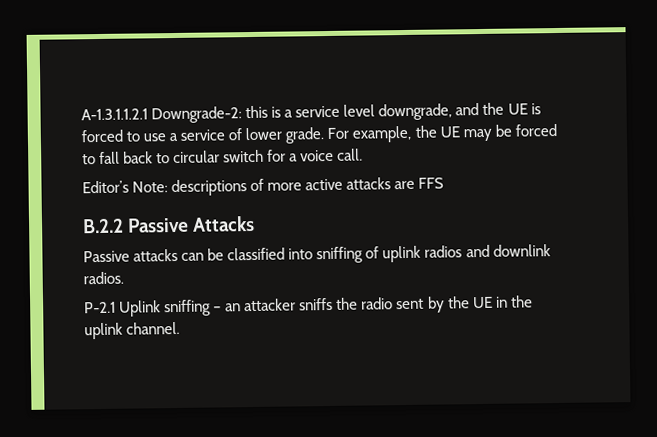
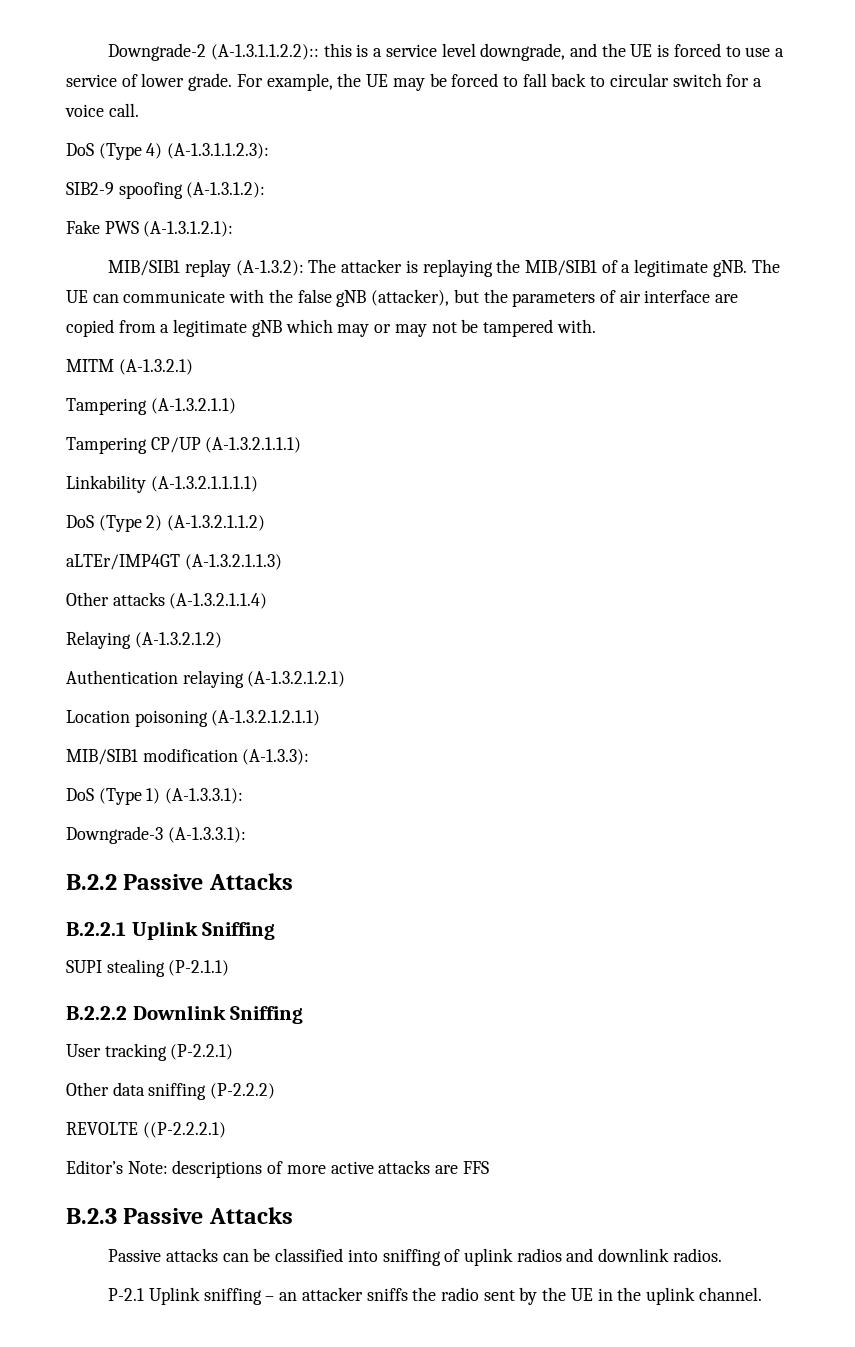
- A-1.3.1.1.2.1 Downgrade-2: this is a service level downgrade, and the UE is forced to use a service of lower grade.
+ Downgrade-2 (A-1.3.1.1.2.2):: this is a service level downgrade, and the UE is forced to use a service of lower grade.
+ DoS (Type 4) (A-1.3.1.1.2.3):
+ SIB2-9 spoofing (A-1.3.1.2):
+ Fake PWS (A-1.3.1.2.1):
+ MIB/SIB1 replay (A-1.3.2): The attacker is replaying the MIB/SIB1 of a legitimate gNB. The UE can communicate with the false gNB (attacker), but the parameters of air interface are copied from a legitimate gNB which may or may not be tampered with.
+ MITM (A-1.3.2.1)
+ Tampering (A-1.3.2.1.1)
+ Tampering CP/UP (A-1.3.2.1.1.1)
+ Linkability (A-1.3.2.1.1.1.1)
+ DoS (Type 2) (A-1.3.2.1.1.2)
+ aLTEr/IMP4GT (A-1.3.2.1.1.3)
+ Other attacks (A-1.3.2.1.1.4)
+ Relaying (A-1.3.2.1.2)
+ Authentication relaying (A-1.3.2.1.2.1)
+ Location poisoning (A-1.3.2.1.2.1.1)
+ MIB/SIB1 modification (A-1.3.3):
+ DoS (Type 1) (A-1.3.3.1):
+ Downgrade-3 (A-1.3.3.1):
+ B.2.2 Passive Attacks
+ B.2.2.1 Uplink Sniffing
+ SUPI stealing (P-2.1.1)
+ B.2.2.2 Downlink Sniffing
+ User tracking (P-2.2.1)
+ Other data sniffing (P-2.2.2)
+ REVOLTE ((P-2.2.2.1)
- B.2.2 Passive Attacks
+ B.2.3 Passive Attacks

